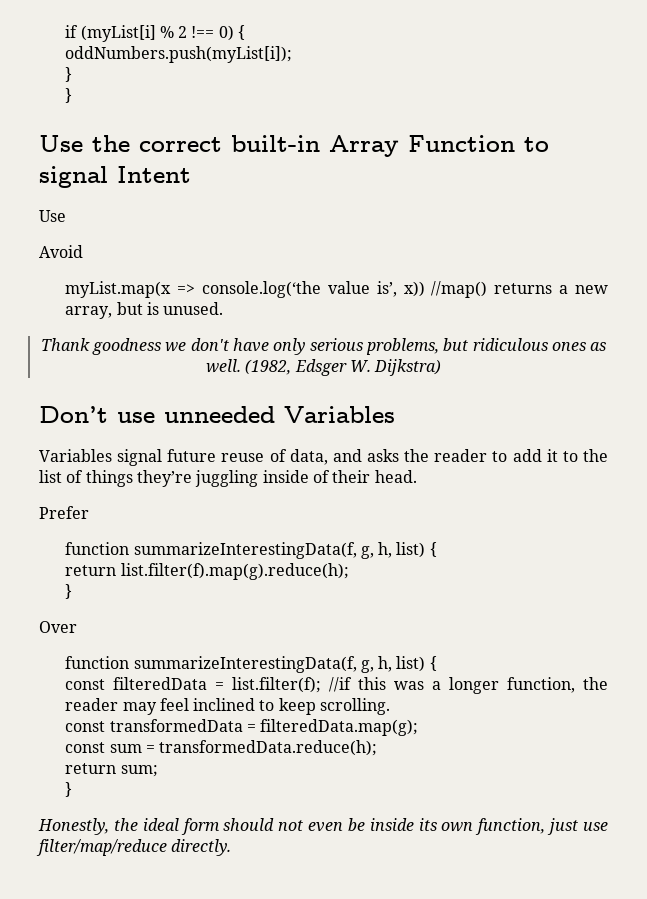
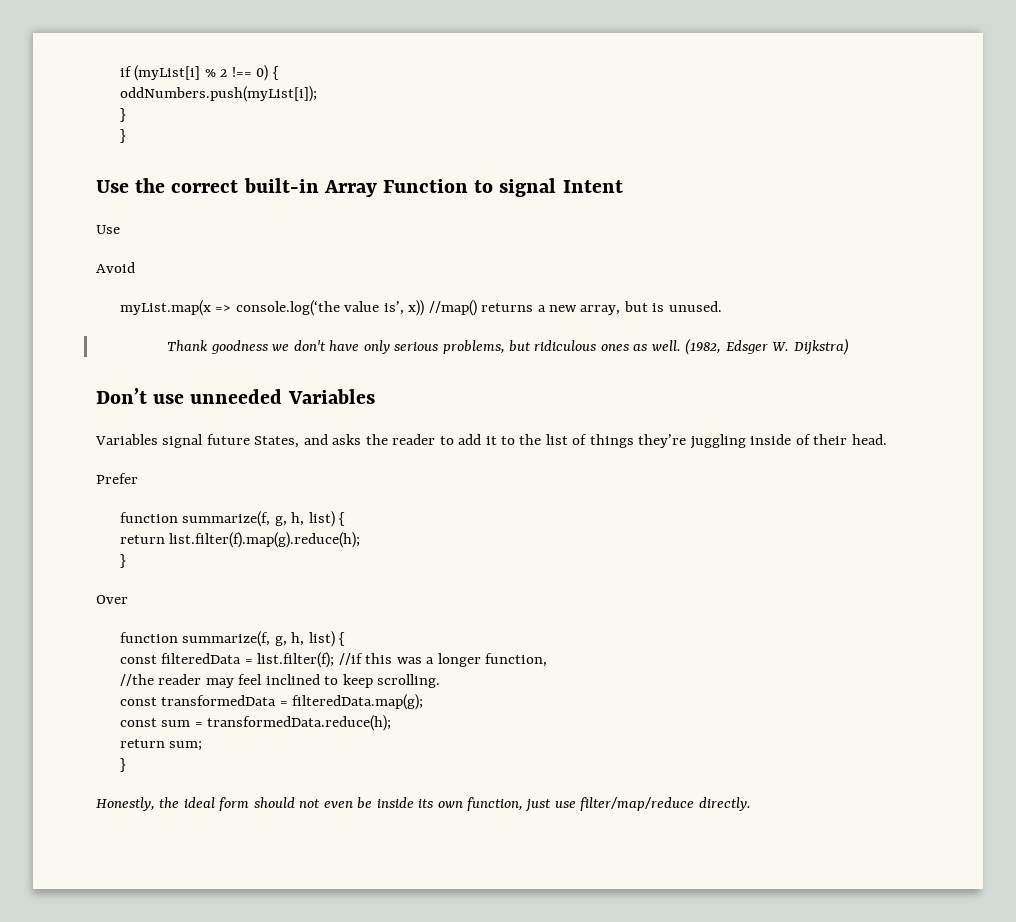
- Variables signal future reuse of data, and asks the reader to add it to the list of things they’re juggling inside of their head.
+ Variables signal future States, and asks the reader to add it to the list of things they’re juggling inside of their head.
  Prefer
- function summarizeInterestingData(f, g, h, list) {
+ function summarize(f, g, h, list) {
  Over
- function summarizeInterestingData(f, g, h, list) {
+ function summarize(f, g, h, list) {
- const filteredData = list.filter(f); //if this was a longer function, the reader may feel inclined to keep scrolling.
+ const filteredData = list.filter(f); //if this was a longer function,
+ //the reader may feel inclined to keep scrolling.

